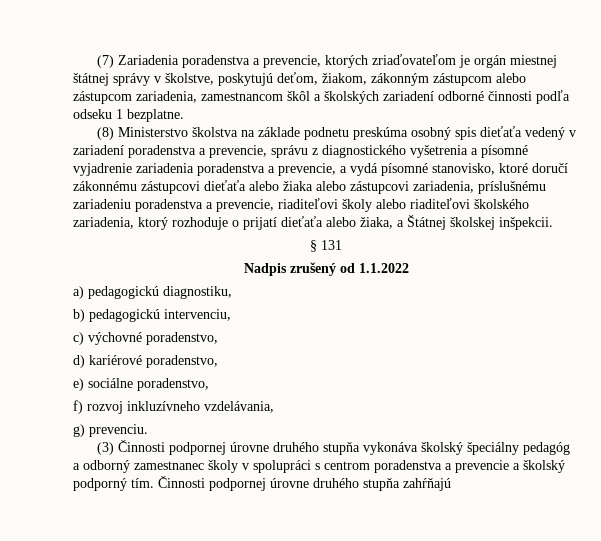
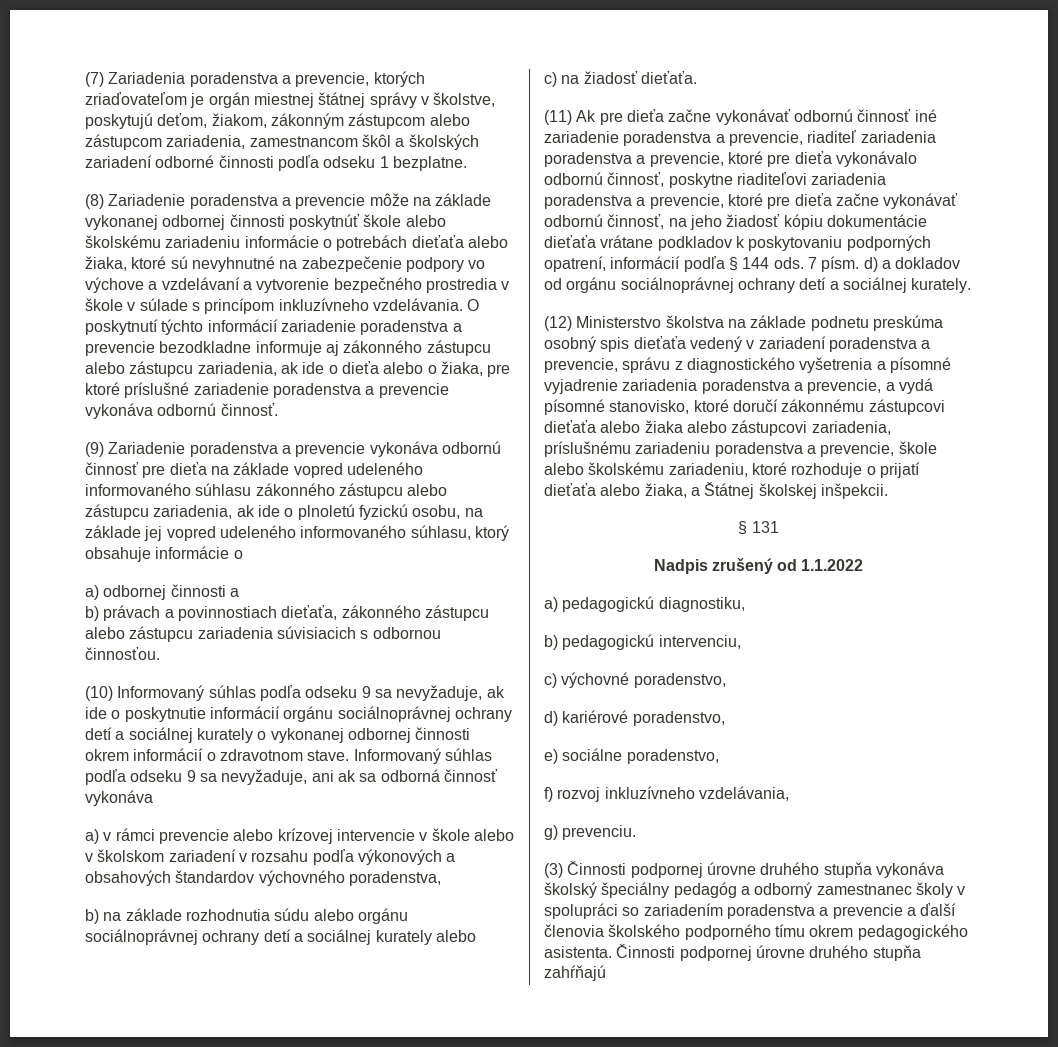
- (8) Ministerstvo školstva na základe podnetu preskúma osobný spis dieťaťa vedený v zariadení poradenstva a prevencie, správu z diagnostického vyšetrenia a písomné vyjadrenie zariadenia poradenstva a prevencie, a vydá písomné stanovisko, ktoré doručí zákonnému zástupcovi dieťaťa alebo žiaka alebo zástupcovi zariadenia, príslušnému zariadeniu poradenstva a prevencie, riaditeľovi školy alebo riaditeľovi školského zariadenia, ktorý rozhoduje o prijatí dieťaťa alebo žiaka, a Štátnej školskej inšpekcii.
+ (8) Zariadenie poradenstva a prevencie môže na základe vykonanej odbornej činnosti poskytnúť škole alebo školskému zariadeniu informácie o potrebách dieťaťa alebo žiaka, ktoré sú nevyhnutné na zabezpečenie podpory vo výchove a vzdelávaní a vytvorenie bezpečného prostredia v škole v súlade s princípom inkluzívneho vzdelávania. O poskytnutí týchto informácií zariadenie poradenstva a prevencie bezodkladne informuje aj zákonného zástupcu alebo zástupcu zariadenia, ak ide o dieťa alebo o žiaka, pre ktoré príslušné zariadenie poradenstva a prevencie vykonáva odbornú činnosť.
+ (9) Zariadenie poradenstva a prevencie vykonáva odbornú činnosť pre dieťa na základe vopred udeleného informovaného súhlasu zákonného zástupcu alebo zástupcu zariadenia, ak ide o plnoletú fyzickú osobu, na základe jej vopred udeleného informovaného súhlasu, ktorý obsahuje informácie o
+ a) odbornej činnosti a
+ b) právach a povinnostiach dieťaťa, zákonného zástupcu alebo zástupcu zariadenia súvisiacich s odbornou činnosťou.
+ (10) Informovaný súhlas podľa odseku 9 sa nevyžaduje, ak ide o poskytnutie informácií orgánu sociálnoprávnej ochrany detí a sociálnej kurately o vykonanej odbornej činnosti okrem informácií o zdravotnom stave. Informovaný súhlas podľa odseku 9 sa nevyžaduje, ani ak sa odborná činnosť vykonáva
+ a) v rámci prevencie alebo krízovej intervencie v škole alebo v školskom zariadení v rozsahu podľa výkonových a obsahových štandardov výchovného poradenstva,
+ b) na základe rozhodnutia súdu alebo orgánu sociálnoprávnej ochrany detí a sociálnej kurately alebo
+ c) na žiadosť dieťaťa.
+ (11) Ak pre dieťa začne vykonávať odbornú činnosť iné zariadenie poradenstva a prevencie, riaditeľ zariadenia poradenstva a prevencie, ktoré pre dieťa vykonávalo odbornú činnosť, poskytne riaditeľovi zariadenia poradenstva a prevencie, ktoré pre dieťa začne vykonávať odbornú činnosť, na jeho žiadosť kópiu dokumentácie dieťaťa vrátane podkladov k poskytovaniu podporných opatrení, informácií podľa § 144 ods. 7 písm. d) a dokladov od orgánu sociálnoprávnej ochrany detí a sociálnej kurately.
+ (12) Ministerstvo školstva na základe podnetu preskúma osobný spis dieťaťa vedený v zariadení poradenstva a prevencie, správu z diagnostického vyšetrenia a písomné vyjadrenie zariadenia poradenstva a prevencie, a vydá písomné stanovisko, ktoré doručí zákonnému zástupcovi dieťaťa alebo žiaka alebo zástupcovi zariadenia, príslušnému zariadeniu poradenstva a prevencie, škole alebo školskému zariadeniu, ktoré rozhoduje o prijatí dieťaťa alebo žiaka, a Štátnej školskej inšpekcii.
- (3) Činnosti podpornej úrovne druhého stupňa vykonáva školský špeciálny pedagóg a odborný zamestnanec školy v spolupráci s centrom poradenstva a prevencie a školský podporný tím.
+ (3) Činnosti podpornej úrovne druhého stupňa vykonáva školský špeciálny pedagóg a odborný zamestnanec školy v spolupráci so zariadením poradenstva a prevencie a ďalší členovia školského podporného tímu okrem pedagogického asistenta.

